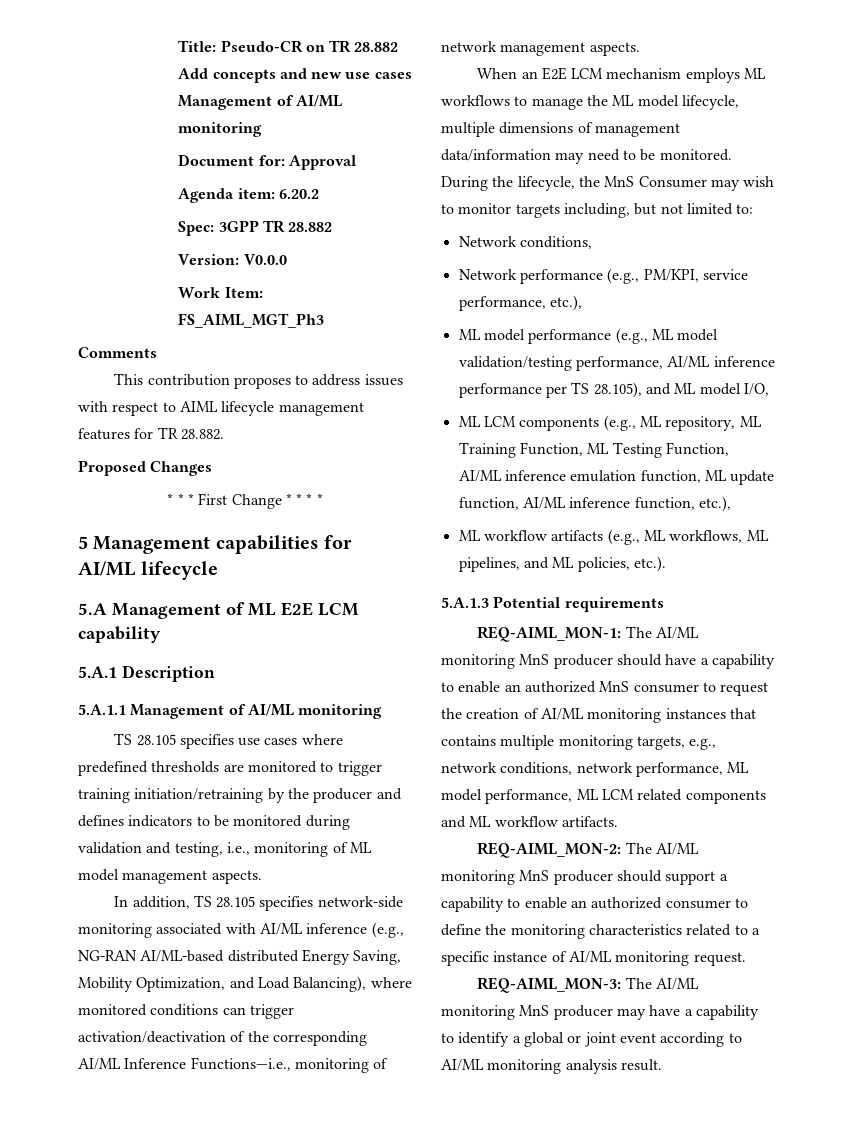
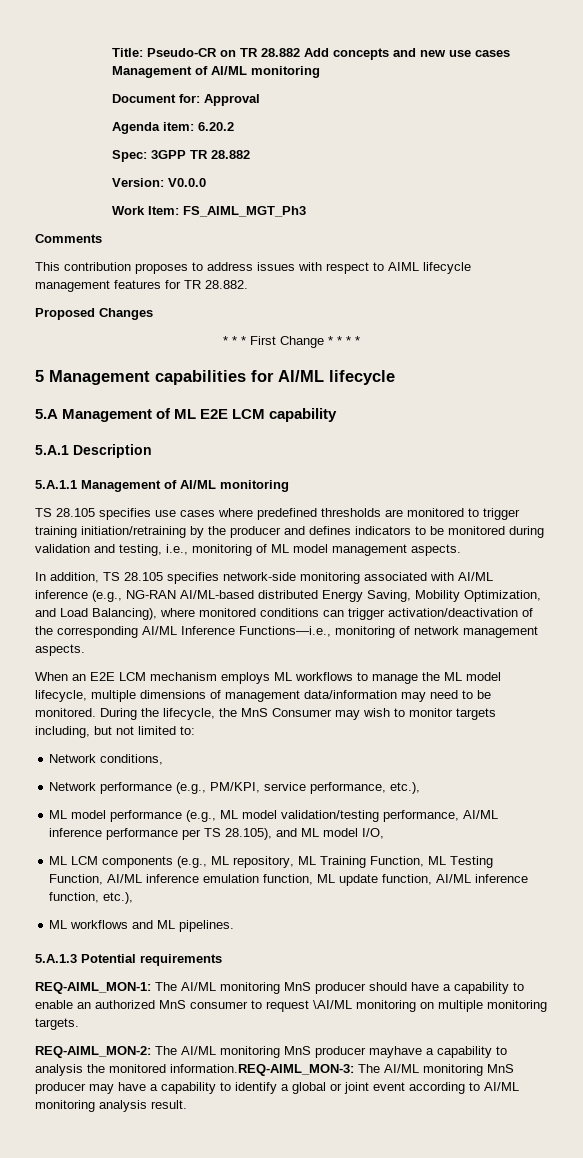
- ML workflow artifacts (e.g., ML workflows, ML pipelines, and ML policies, etc.).
+ ML workflows and ML pipelines.
- REQ-AIML_MON-1: The AI/ML monitoring MnS producer should have a capability to enable an authorized MnS consumer to request the creation of AI/ML monitoring instances that contains multiple monitoring targets, e.g., network conditions, network performance, ML model performance, ML LCM related components and ML workflow artifacts.
+ REQ-AIML_MON-1: The AI/ML monitoring MnS producer should have a capability to enable an authorized MnS consumer to request \AI/ML monitoring on multiple monitoring targets.
- REQ-AIML_MON-2: The AI/ML monitoring MnS producer should support a capability to enable an authorized consumer to define the monitoring characteristics related to a specific instance of AI/ML monitoring request.
- REQ-AIML_MON-3: The AI/ML monitoring MnS producer may have a capability to identify a global or joint event according to AI/ML monitoring analysis result.
+ REQ-AIML_MON-2: The AI/ML monitoring MnS producer mayhave a capability to analysis the monitored information.REQ-AIML_MON-3: The AI/ML monitoring MnS producer may have a capability to identify a global or joint event according to AI/ML monitoring analysis result.

